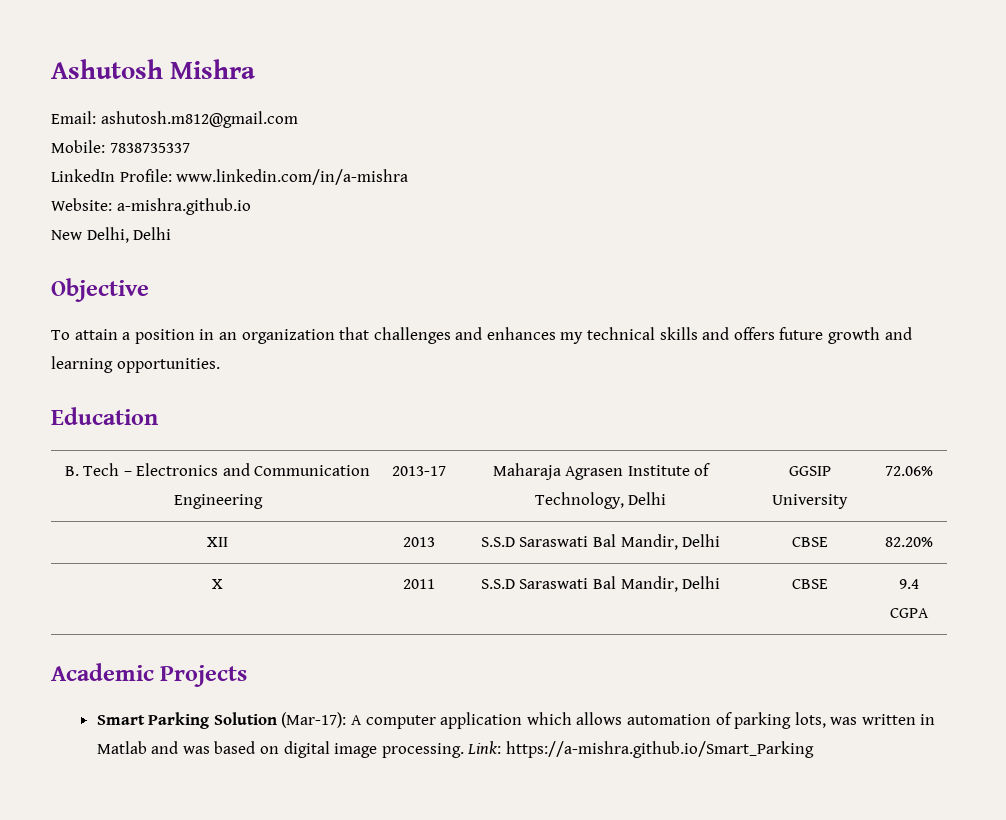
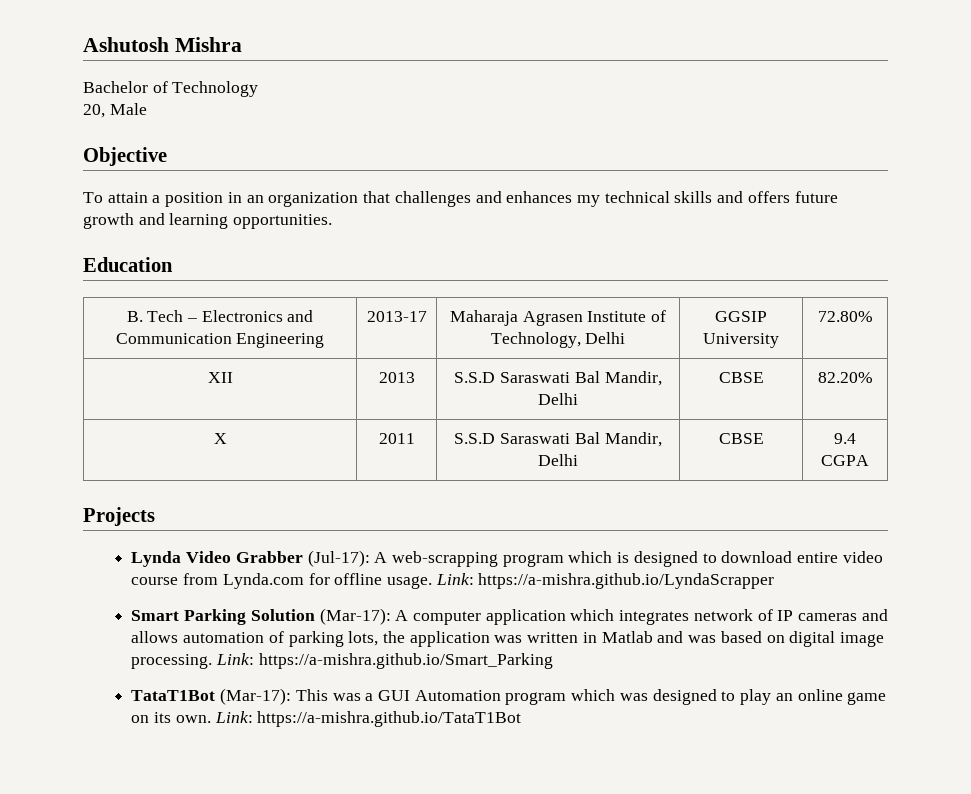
- Email: ashutosh.m812@gmail.com
- Mobile: 7838735337
- LinkedIn Profile: www.linkedin.com/in/a-mishra
- Website: a-mishra.github.io
- New Delhi, Delhi
+ Bachelor of Technology
+ 20, Male
- B. Tech – Electronics and Communication Engineering | 2013-17 | Maharaja Agrasen Institute of Technology, Delhi | GGSIP University | 72.06%
+ B. Tech – Electronics and Communication Engineering | 2013-17 | Maharaja Agrasen Institute of Technology, Delhi | GGSIP University | 72.80%
- Academic Projects
+ Projects
+ Lynda Video Grabber (Jul-17): A web-scrapping program which is designed to download entire video course from Lynda.com for offline usage. Link: https://a-mishra.github.io/LyndaScrapper
- Smart Parking Solution (Mar-17): A computer application which allows automation of parking lots, was written in Matlab and was based on digital image processing.
+ Smart Parking Solution (Mar-17): A computer application which integrates network of IP cameras and allows automation of parking lots, the application was written in Matlab and was based on digital image processing.
+ TataT1Bot (Mar-17): This was a GUI Automation program which was designed to play an online game on its own. Link: https://a-mishra.github.io/TataT1Bot

